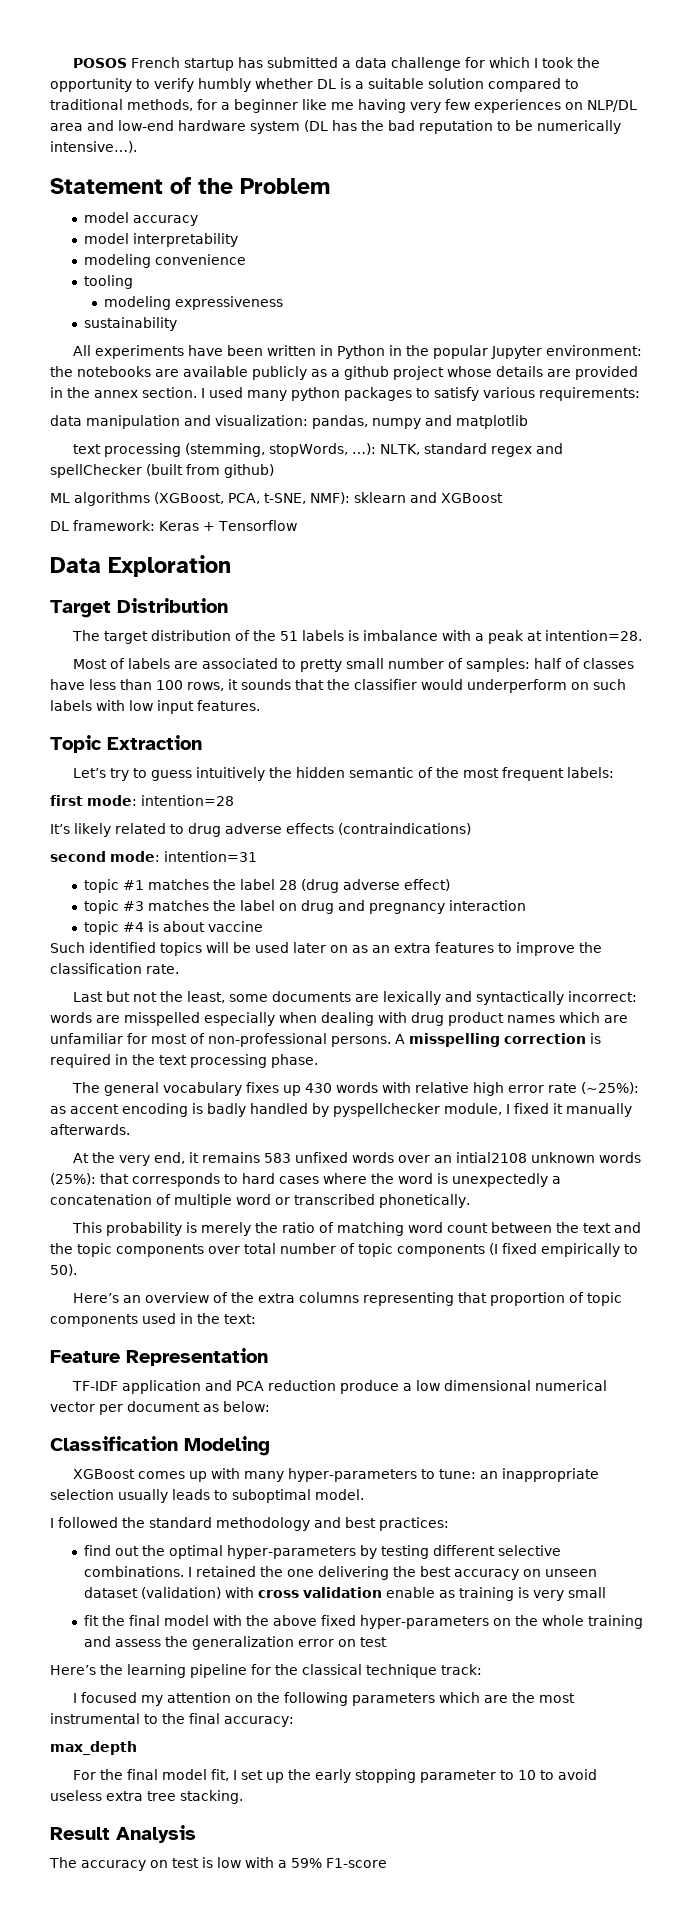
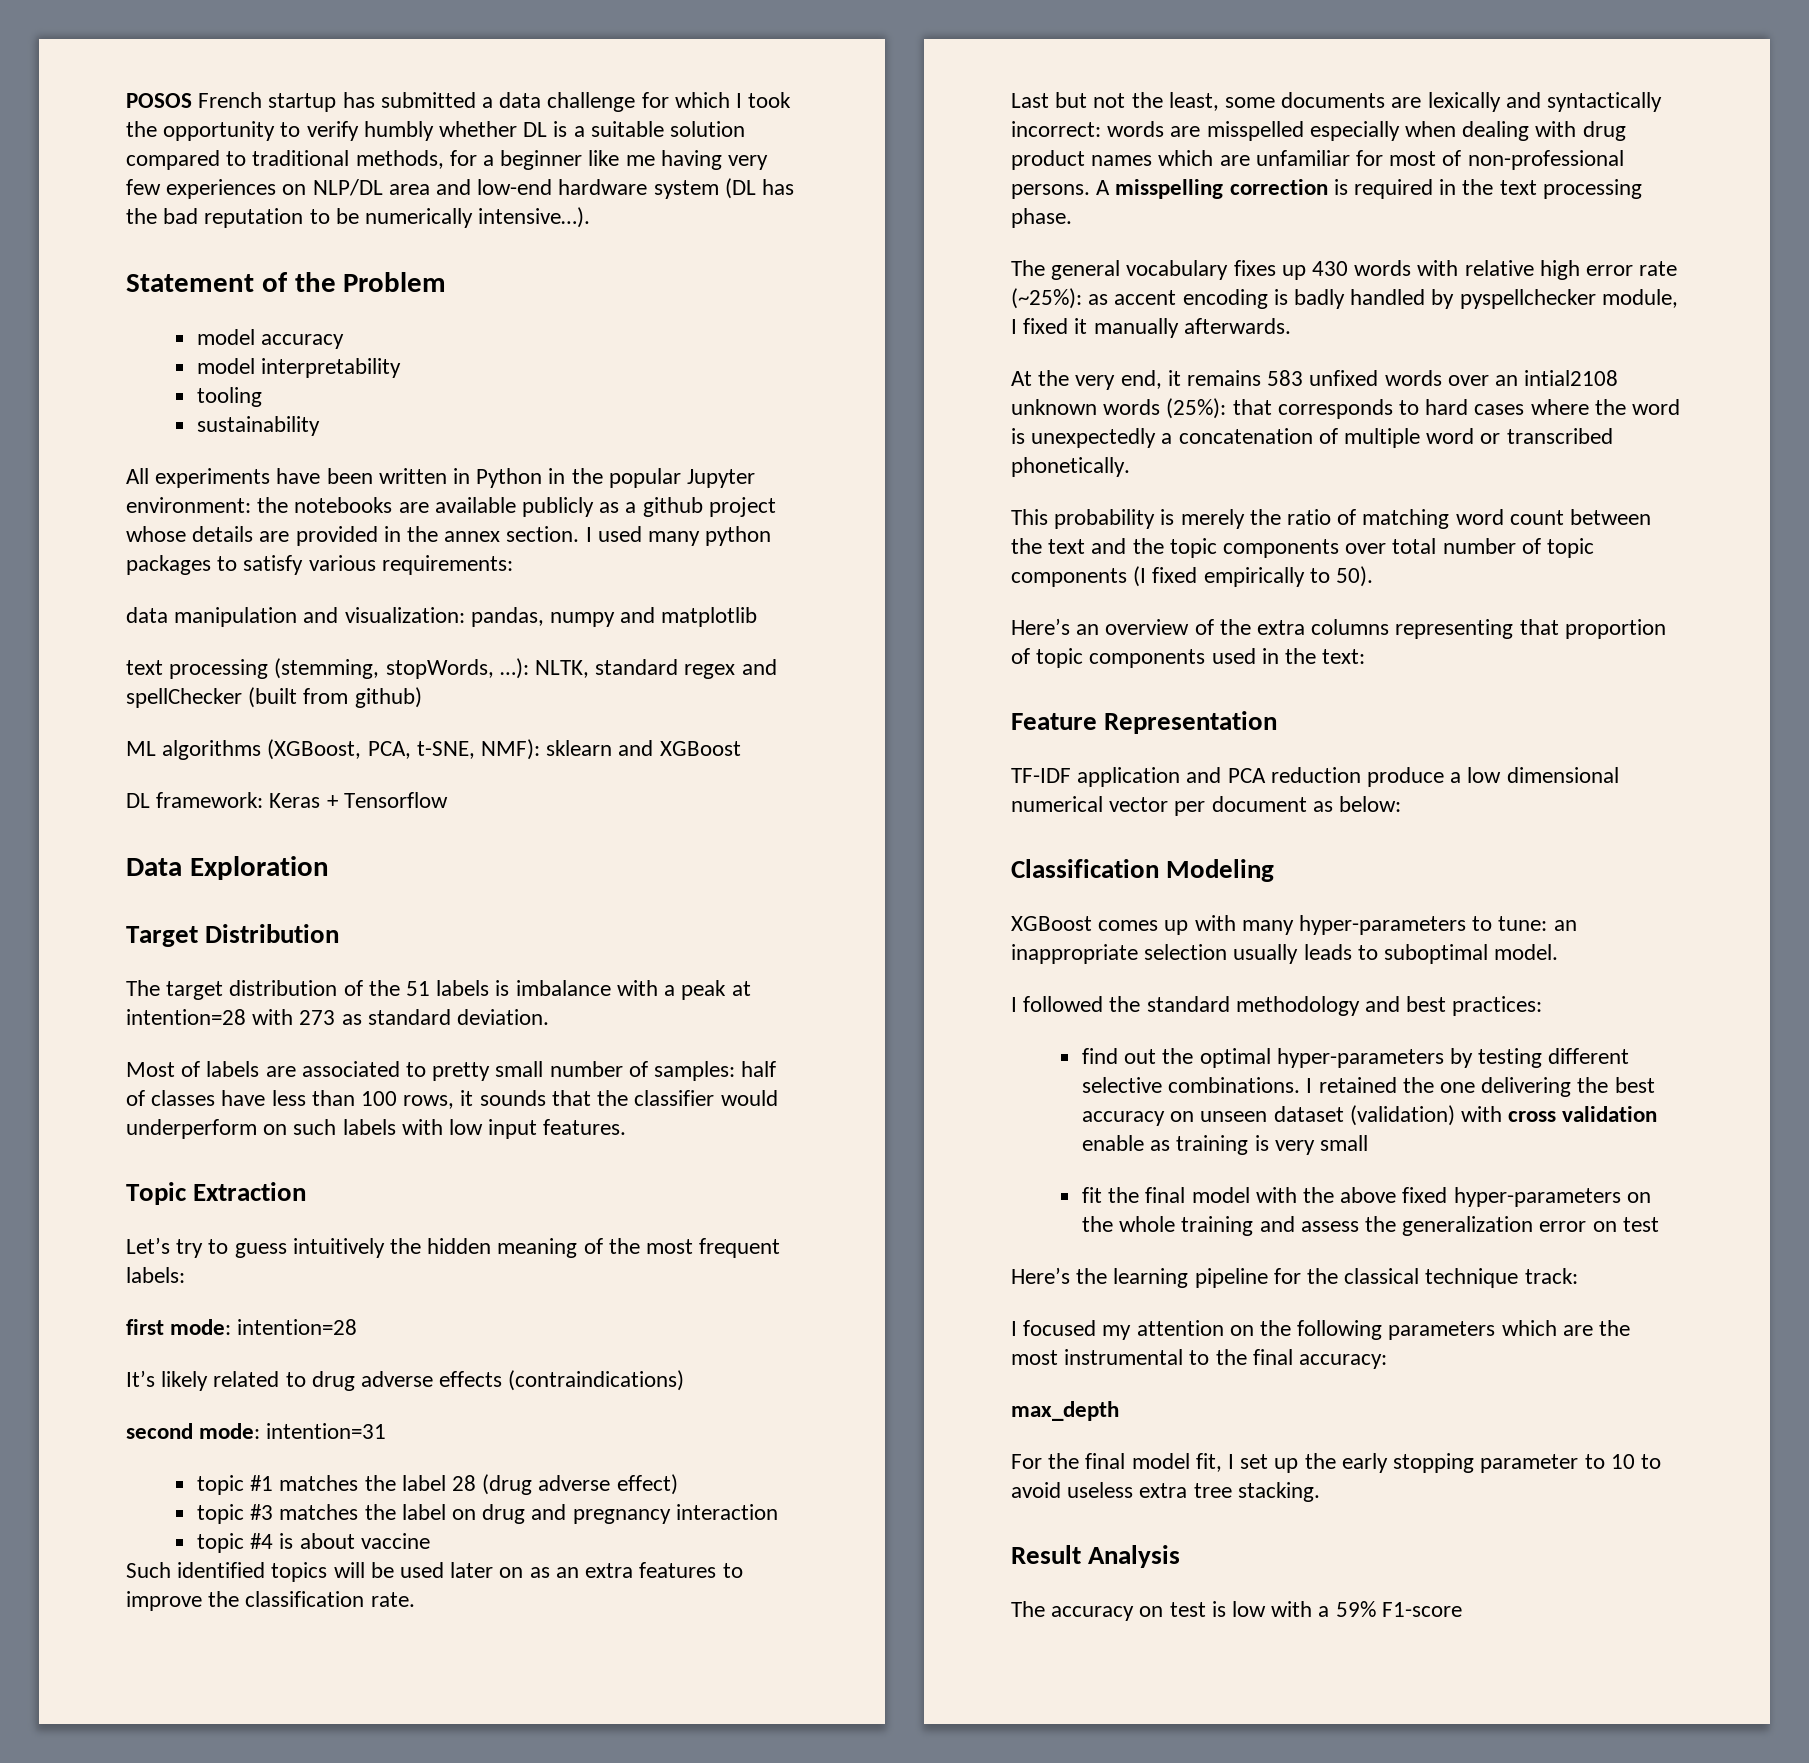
- modeling convenience
- modeling expressiveness
- The target distribution of the 51 labels is imbalance with a peak at intention=28.
+ The target distribution of the 51 labels is imbalance with a peak at intention=28 with 273 as standard deviation.
- Let’s try to guess intuitively the hidden semantic of the most frequent labels:
+ Let’s try to guess intuitively the hidden meaning of the most frequent labels:

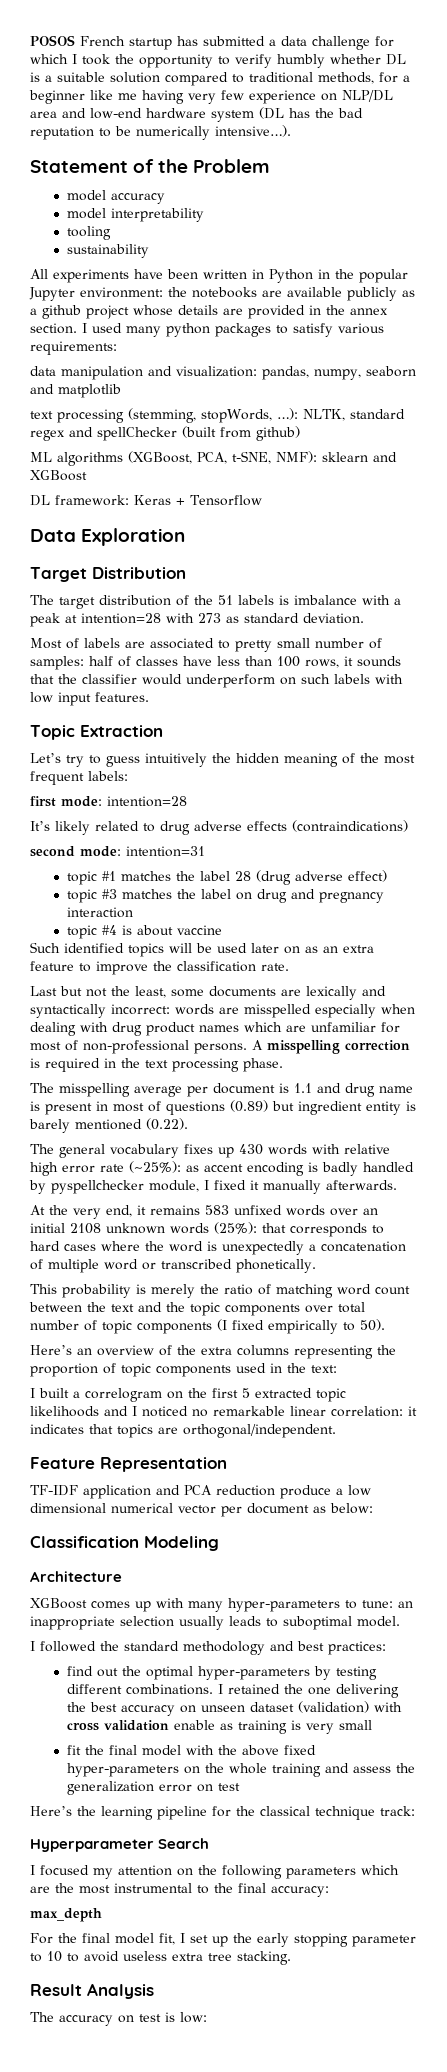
- POSOS French startup has submitted a data challenge for which I took the opportunity to verify humbly whether DL is a suitable solution compared to traditional methods, for a beginner like me having very few experiences on NLP/DL area and low-end hardware system (DL has the bad reputation to be numerically intensive…).
+ POSOS French startup has submitted a data challenge for which I took the opportunity to verify humbly whether DL is a suitable solution compared to traditional methods, for a beginner like me having very few experience on NLP/DL area and low-end hardware system (DL has the bad reputation to be numerically intensive…).
- data manipulation and visualization: pandas, numpy and matplotlib
+ data manipulation and visualization: pandas, numpy, seaborn and matplotlib
- Such identified topics will be used later on as an extra features to improve the classification rate.
+ Such identified topics will be used later on as an extra feature to improve the classification rate.
+ The misspelling average per document is 1.1 and drug name is present in most of questions (0.89) but ingredient entity is barely mentioned (0.22).
- At the very end, it remains 583 unfixed words over an intial2108 unknown words (25%): that corresponds to hard cases where the word is unexpectedly a concatenation of multiple word or transcribed phonetically.
+ At the very end, it remains 583 unfixed words over an initial 2108 unknown words (25%): that corresponds to hard cases where the word is unexpectedly a concatenation of multiple word or transcribed phonetically.
- Here’s an overview of the extra columns representing that proportion of topic components used in the text:
+ Here’s an overview of the extra columns representing the proportion of topic components used in the text:
+ I built a correlogram on the first 5 extracted topic likelihoods and I noticed no remarkable linear correlation: it indicates that topics are orthogonal/independent.
+ Architecture
- find out the optimal hyper-parameters by testing different selective combinations.
+ find out the optimal hyper-parameters by testing different combinations.
+ Hyperparameter Search
- The accuracy on test is low with a 59% F1-score
+ The accuracy on test is low:

